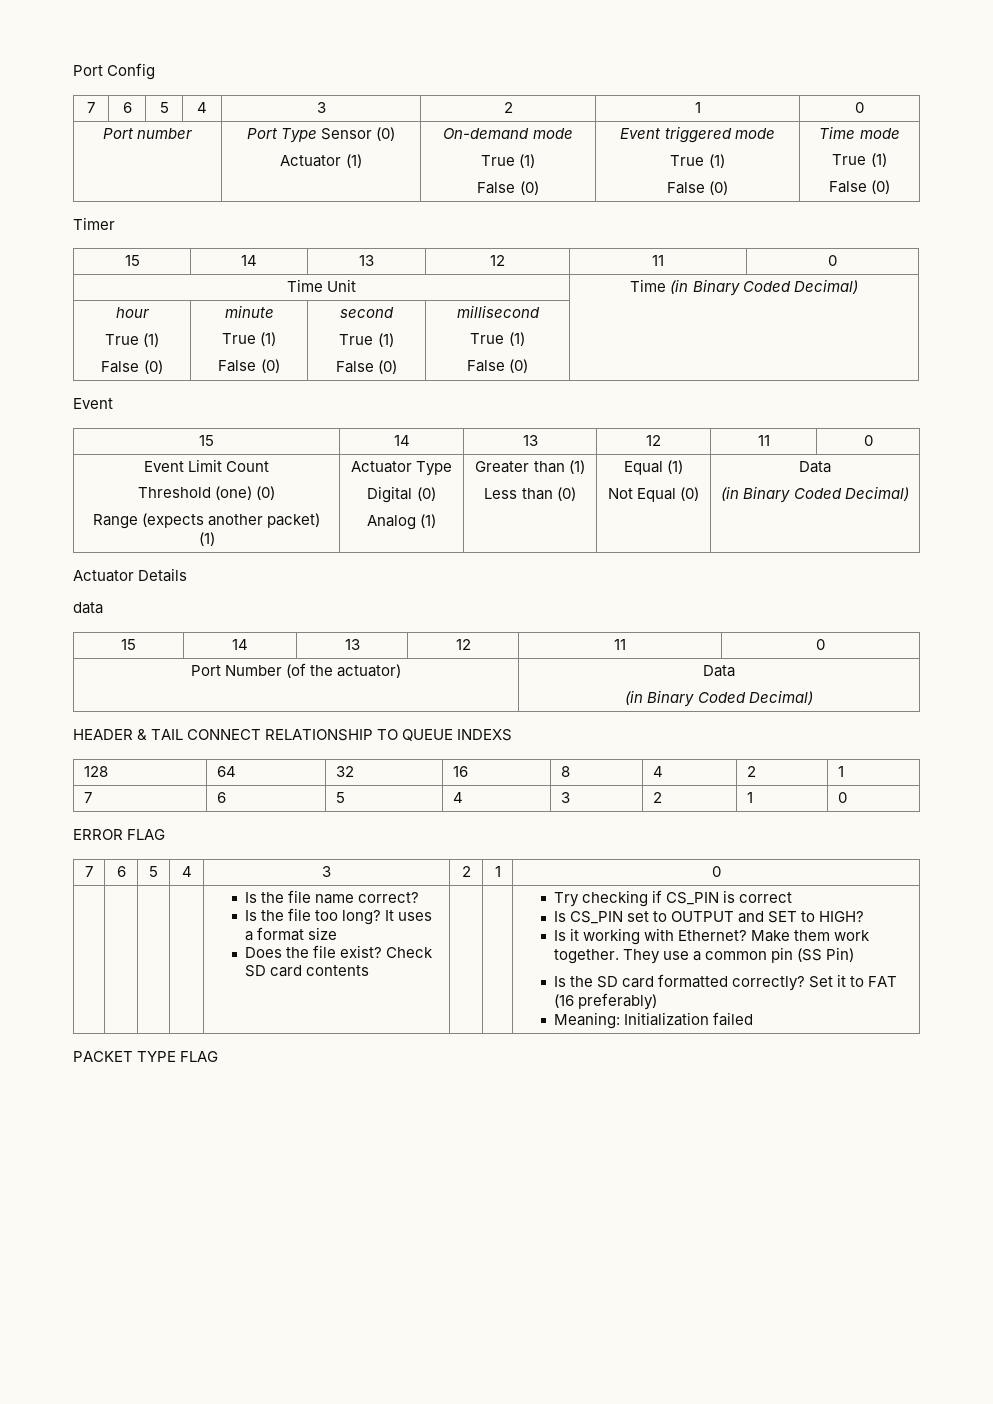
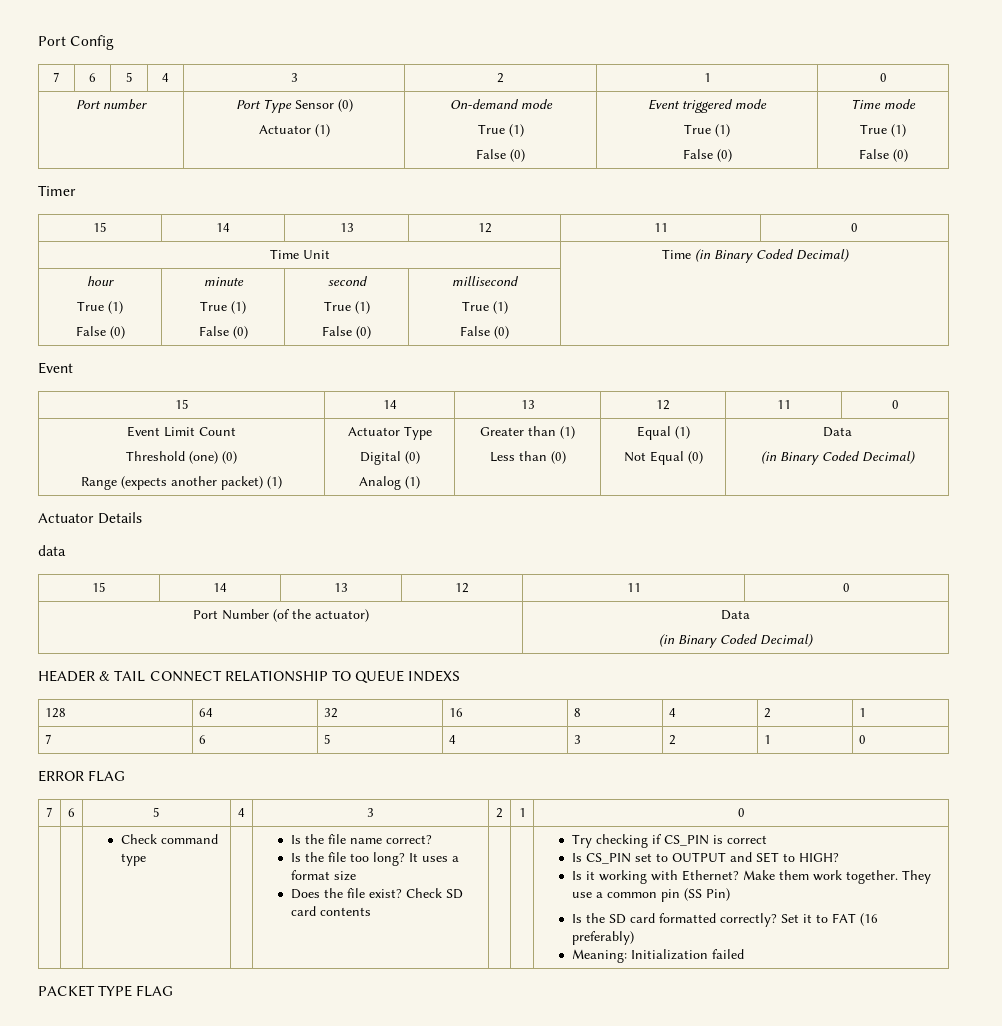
+ Check command type

